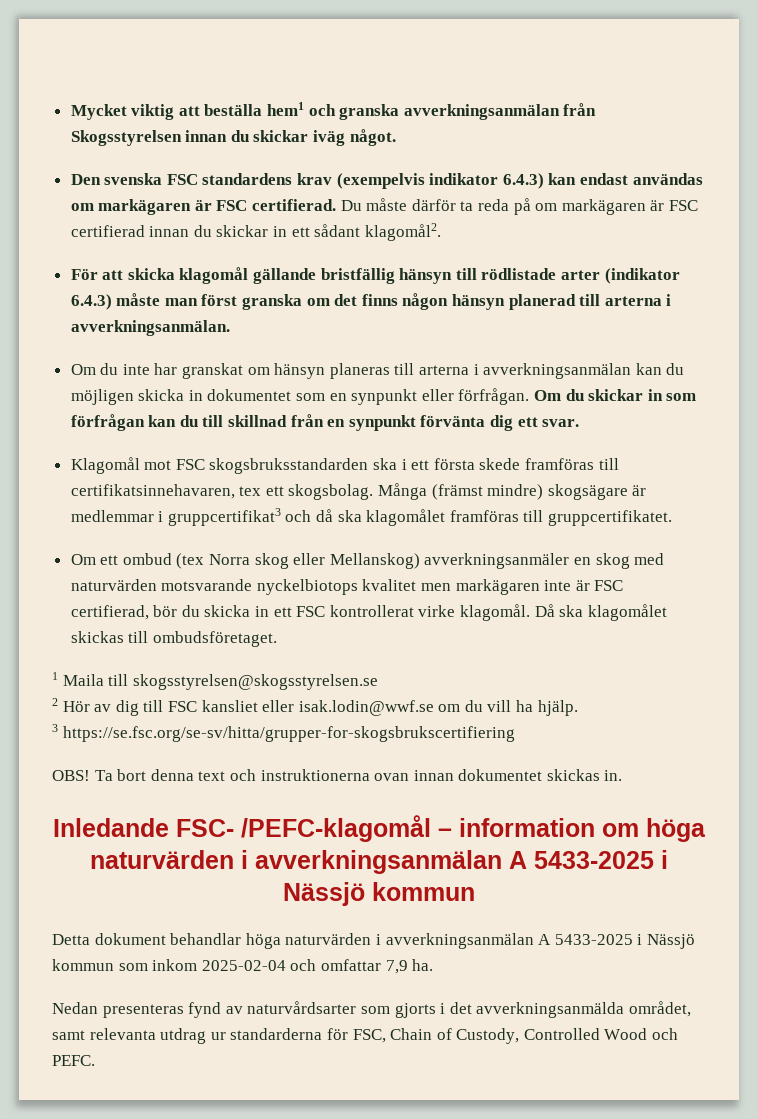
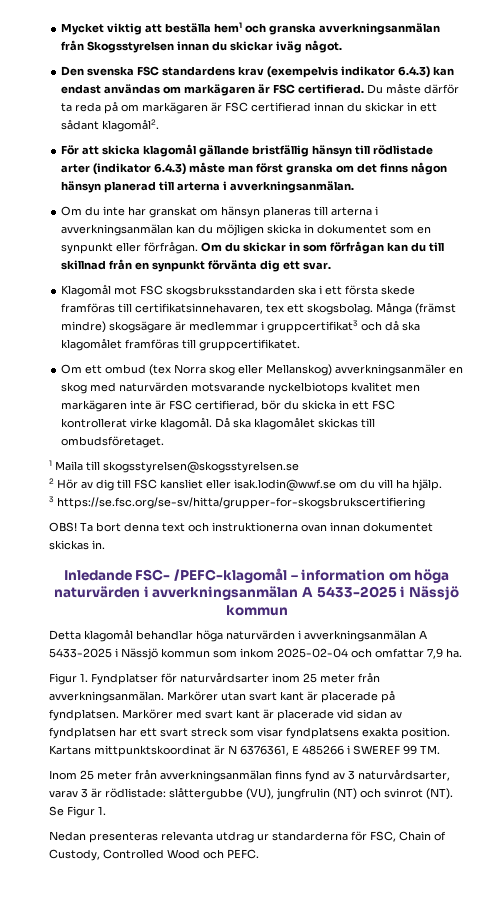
- Detta dokument behandlar höga naturvärden i avverkningsanmälan A 5433-2025 i Nässjö kommun som inkom 2025-02-04 och omfattar 7,9 ha.
+ Detta klagomål behandlar höga naturvärden i avverkningsanmälan A 5433-2025 i Nässjö kommun som inkom 2025-02-04 och omfattar 7,9 ha.
- Nedan presenteras fynd av naturvårdsarter som gjorts i det avverkningsanmälda området, samt relevanta utdrag ur standarderna för FSC, Chain of Custody, Controlled Wood och PEFC.
+ Figur 1. Fyndplatser för naturvårdsarter inom 25 meter från avverkningsanmälan. Markörer utan svart kant är placerade på fyndplatsen. Markörer med svart kant är placerade vid sidan av fyndplatsen har ett svart streck som visar fyndplatsens exakta position. Kartans mittpunktskoordinat är N 6376361, E 485266 i SWEREF 99 TM.
+ Inom 25 meter från avverkningsanmälan finns fynd av 3 naturvårdsarter, varav 3 är rödlistade: slåttergubbe (VU), jungfrulin (NT) och svinrot (NT). Se Figur 1.
+ Nedan presenteras relevanta utdrag ur standarderna för FSC, Chain of Custody, Controlled Wood och PEFC.

